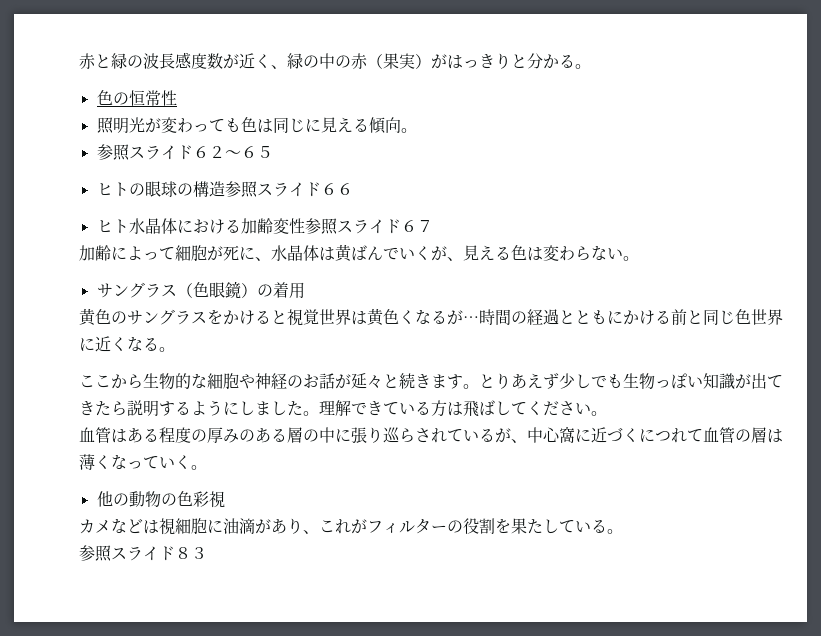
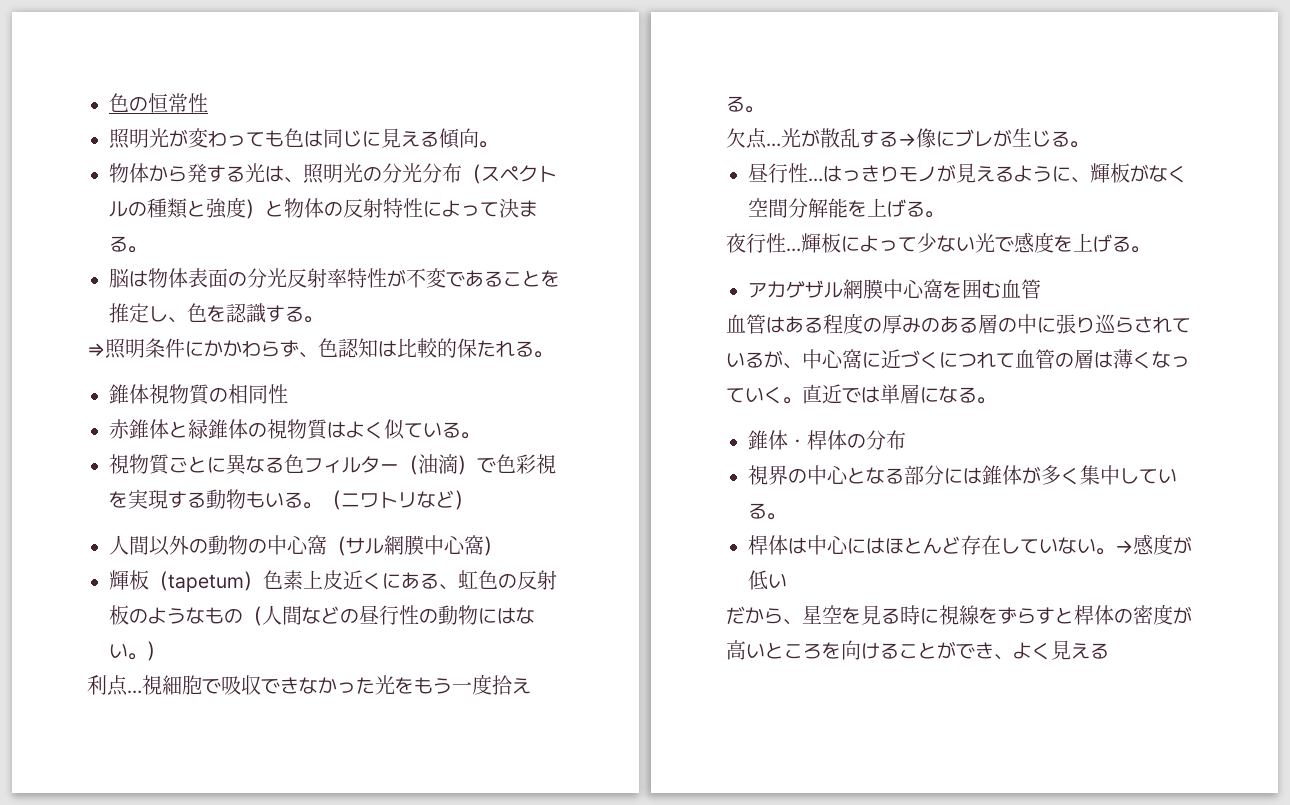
- 赤と緑の波長感度数が近く、緑の中の赤（果実）がはっきりと分かる。
- 参照スライド６２～６５
- ヒトの眼球の構造参照スライド６６
- ヒト水晶体における加齢変性参照スライド６７
- 加齢によって細胞が死に、水晶体は黄ばんでいくが、見える色は変わらない。
- サングラス（色眼鏡）の着用
- 黄色のサングラスをかけると視覚世界は黄色くなるが…時間の経過とともにかける前と同じ色世界に近くなる。
- ここから生物的な細胞や神経のお話が延々と続きます。とりあえず少しでも生物っぽい知識が出てきたら説明するようにしました。理解できている方は飛ばしてください。
+ 物体から発する光は、照明光の分光分布（スペクトルの種類と強度）と物体の反射特性によって決まる。
+ 脳は物体表面の分光反射率特性が不変であることを推定し、色を認識する。
+ ⇒照明条件にかかわらず、色認知は比較的保たれる。
+ 錐体視物質の相同性
+ 赤錐体と緑錐体の視物質はよく似ている。
+ 視物質ごとに異なる色フィルター（油滴）で色彩視を実現する動物もいる。（ニワトリなど）
+ 人間以外の動物の中心窩（サル網膜中心窩）
+ 輝板（tapetum）色素上皮近くにある、虹色の反射板のようなもの（人間などの昼行性の動物にはない。）
+ 利点…視細胞で吸収できなかった光をもう一度拾える。
+ 欠点…光が散乱する→像にブレが生じる。
+ 昼行性…はっきりモノが見えるように、輝板がなく空間分解能を上げる。
+ 夜行性…輝板によって少ない光で感度を上げる。
+ アカゲザル網膜中心窩を囲む血管
- 血管はある程度の厚みのある層の中に張り巡らされているが、中心窩に近づくにつれて血管の層は薄くなっていく。
- 他の動物の色彩視
- カメなどは視細胞に油滴があり、これがフィルターの役割を果たしている。
- 参照スライド８３
+ 血管はある程度の厚みのある層の中に張り巡らされているが、中心窩に近づくにつれて血管の層は薄くなっていく。直近では単層になる。
+ 錐体・桿体の分布
+ 視界の中心となる部分には錐体が多く集中している。
+ 桿体は中心にはほとんど存在していない。→感度が低い
+ だから、星空を見る時に視線をずらすと桿体の密度が高いところを向けることができ、よく見える

